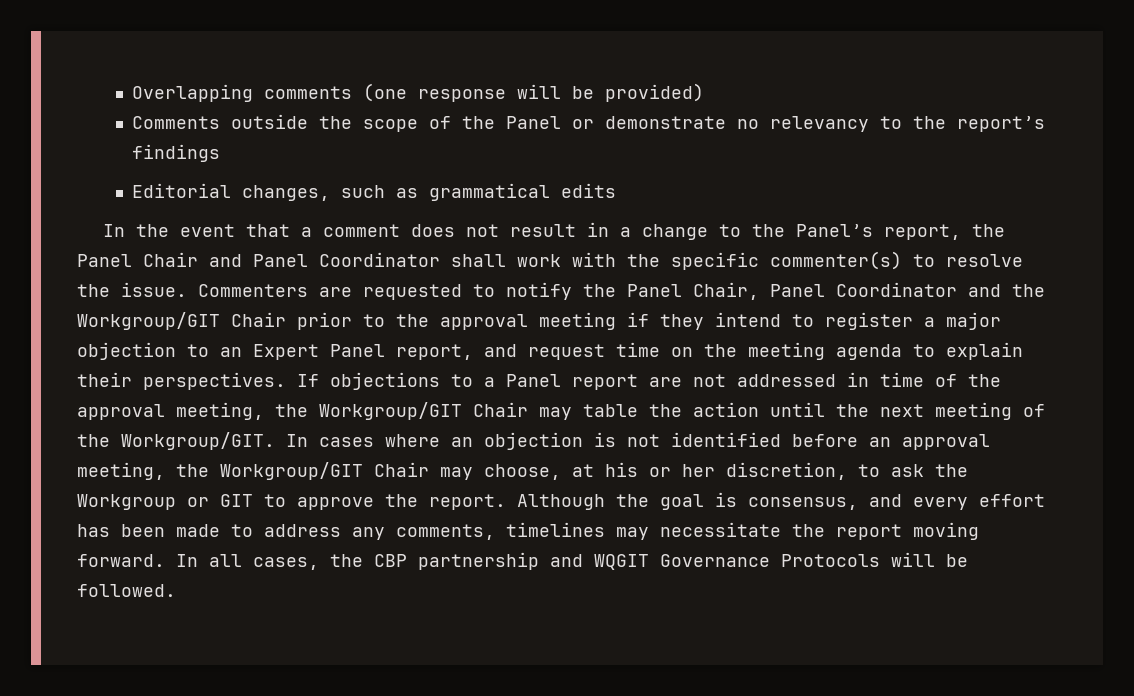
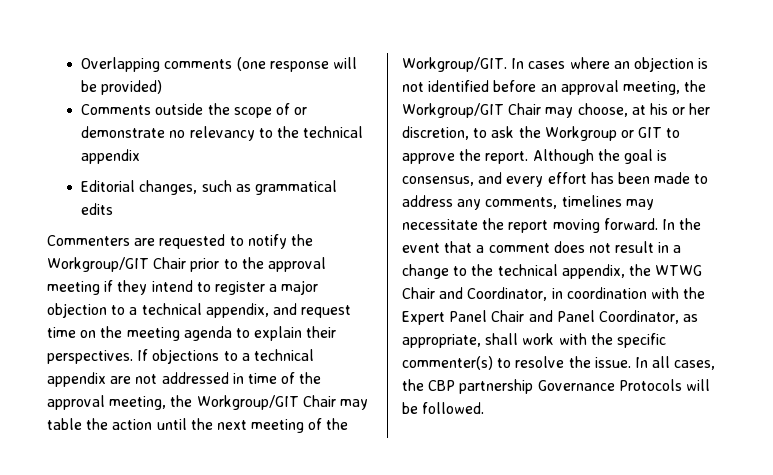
- Comments outside the scope of the Panel or demonstrate no relevancy to the report’s findings
+ Comments outside the scope of or demonstrate no relevancy to the technical appendix
- In the event that a comment does not result in a change to the Panel’s report, the Panel Chair and Panel Coordinator shall work with the specific commenter(s) to resolve the issue. Commenters are requested to notify the Panel Chair, Panel Coordinator and the Workgroup/GIT Chair prior to the approval meeting if they intend to register a major objection to an Expert Panel report, and request time on the meeting agenda to explain their perspectives.
+ Commenters are requested to notify the Workgroup/GIT Chair prior to the approval meeting if they intend to register a major objection to a technical appendix, and request time on the meeting agenda to explain their perspectives.
- If objections to a Panel report are not addressed in time of the approval meeting, the Workgroup/GIT Chair may table the action until the next meeting of the Workgroup/GIT.
+ If objections to a technical appendix are not addressed in time of the approval meeting, the Workgroup/GIT Chair may table the action until the next meeting of the Workgroup/GIT.
- In all cases, the CBP partnership and WQGIT Governance Protocols will be followed.
+ In the event that a comment does not result in a change to the technical appendix, the WTWG Chair and Coordinator, in coordination with the Expert Panel Chair and Panel Coordinator, as appropriate, shall work with the specific commenter(s) to resolve the issue. In all cases, the CBP partnership Governance Protocols will be followed.

